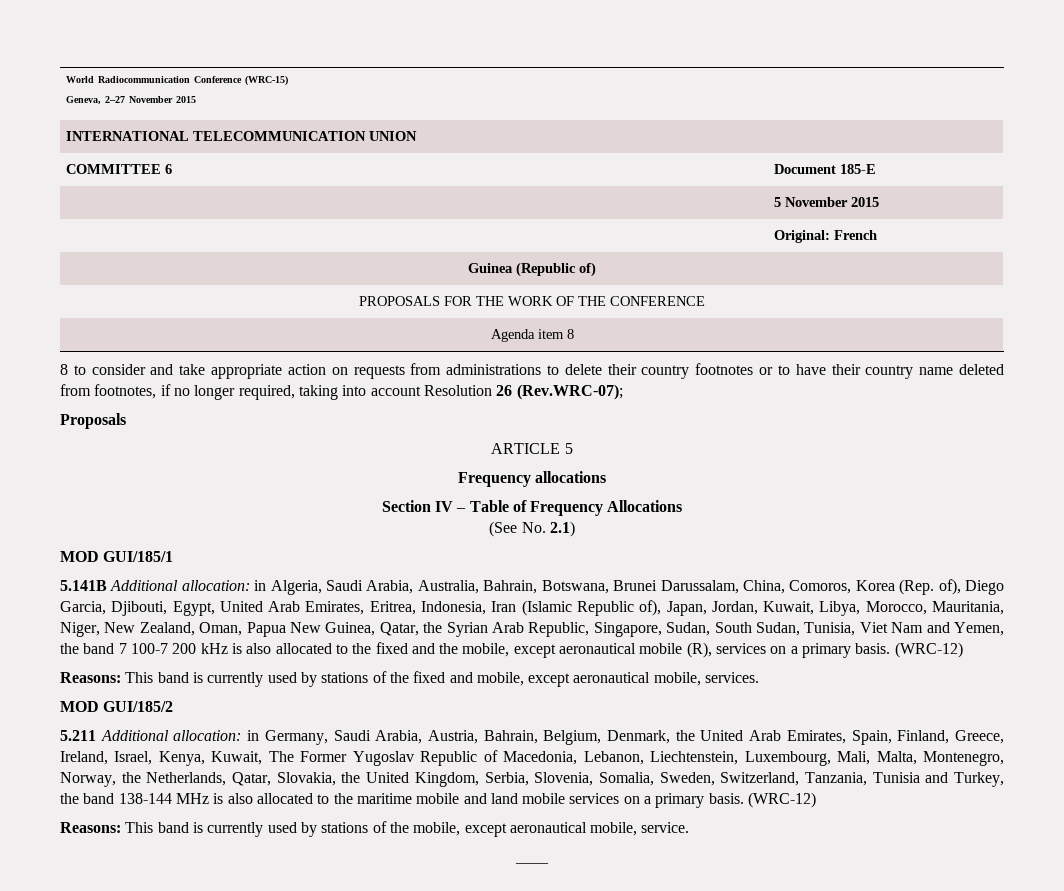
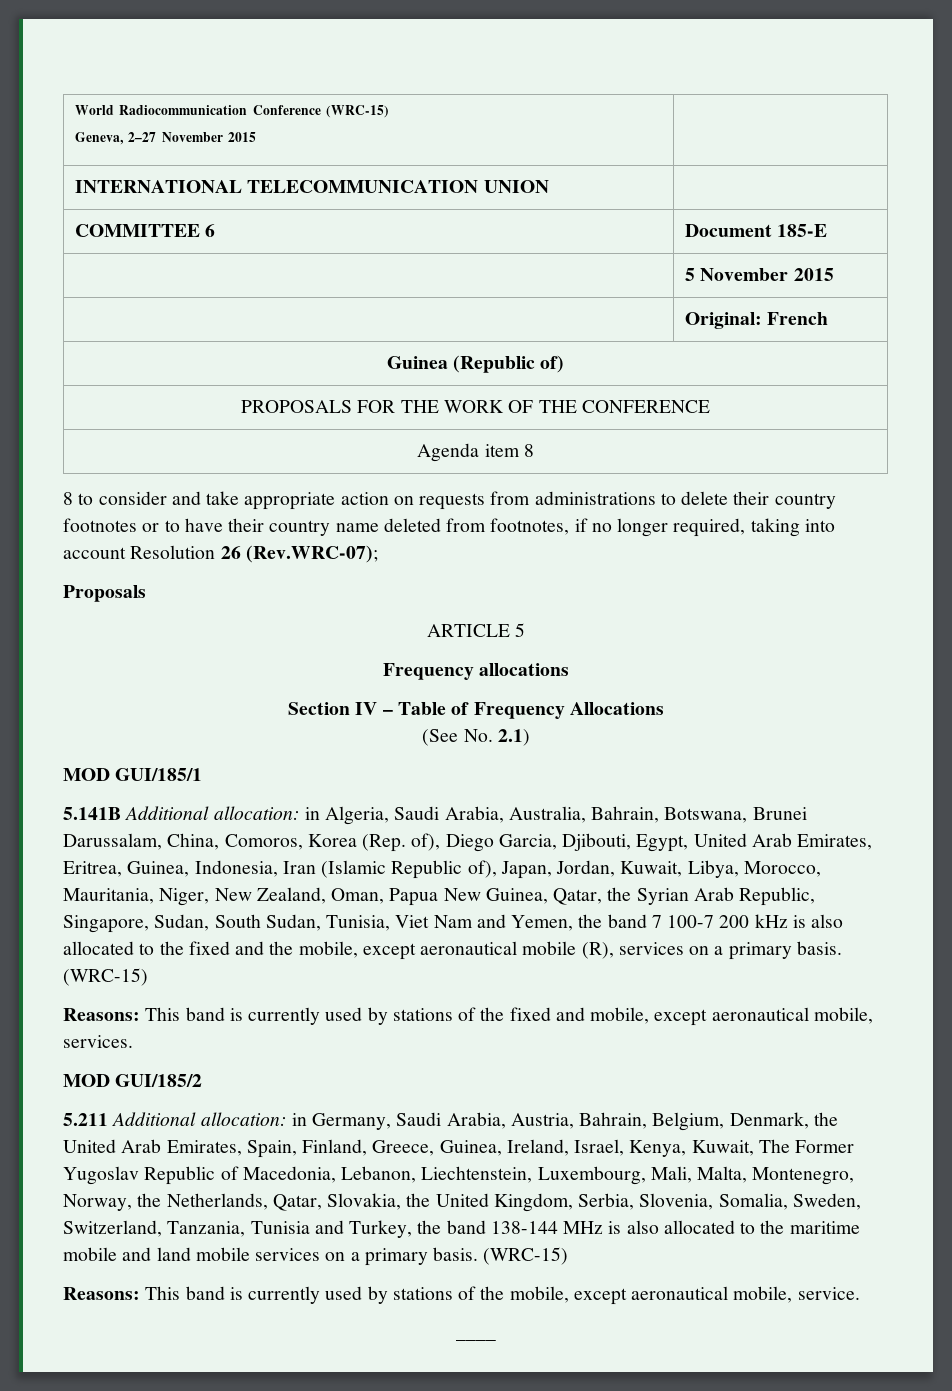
- in Algeria, Saudi Arabia, Australia, Bahrain, Botswana, Brunei Darussalam, China, Comoros, Korea (Rep. of), Diego Garcia, Djibouti, Egypt, United Arab Emirates, Eritrea, Indonesia, Iran (Islamic Republic of), Japan, Jordan, Kuwait, Libya, Morocco, Mauritania, Niger, New Zealand, Oman, Papua New Guinea, Qatar, the Syrian Arab Republic, Singapore, Sudan, South Sudan, Tunisia, Viet Nam and Yemen, the band 7 100-7 200 kHz is also allocated to the fixed and the mobile, except aeronautical mobile (R), services on a primary basis. (WRC-12)
+ in Algeria, Saudi Arabia, Australia, Bahrain, Botswana, Brunei Darussalam, China, Comoros, Korea (Rep. of), Diego Garcia, Djibouti, Egypt, United Arab Emirates, Eritrea, Guinea, Indonesia, Iran (Islamic Republic of), Japan, Jordan, Kuwait, Libya, Morocco, Mauritania, Niger, New Zealand, Oman, Papua New Guinea, Qatar, the Syrian Arab Republic, Singapore, Sudan, South Sudan, Tunisia, Viet Nam and Yemen, the band 7 100-7 200 kHz is also allocated to the fixed and the mobile, except aeronautical mobile (R), services on a primary basis. (WRC-15)
- in Germany, Saudi Arabia, Austria, Bahrain, Belgium, Denmark, the United Arab Emirates, Spain, Finland, Greece, Ireland, Israel, Kenya, Kuwait, The Former Yugoslav Republic of Macedonia, Lebanon, Liechtenstein, Luxembourg, Mali, Malta, Montenegro, Norway, the Netherlands, Qatar, Slovakia, the United Kingdom, Serbia, Slovenia, Somalia, Sweden, Switzerland, Tanzania, Tunisia and Turkey, the band 138-144 MHz is also allocated to the maritime mobile and land mobile services on a primary basis. (WRC-12)
+ in Germany, Saudi Arabia, Austria, Bahrain, Belgium, Denmark, the United Arab Emirates, Spain, Finland, Greece, Guinea, Ireland, Israel, Kenya, Kuwait, The Former Yugoslav Republic of Macedonia, Lebanon, Liechtenstein, Luxembourg, Mali, Malta, Montenegro, Norway, the Netherlands, Qatar, Slovakia, the United Kingdom, Serbia, Slovenia, Somalia, Sweden, Switzerland, Tanzania, Tunisia and Turkey, the band 138-144 MHz is also allocated to the maritime mobile and land mobile services on a primary basis. (WRC-15)

